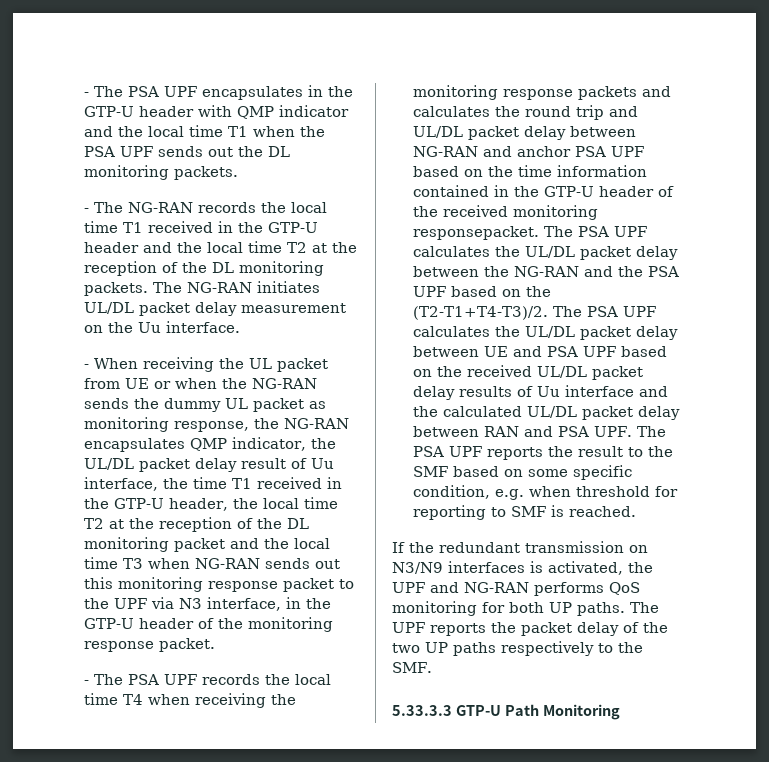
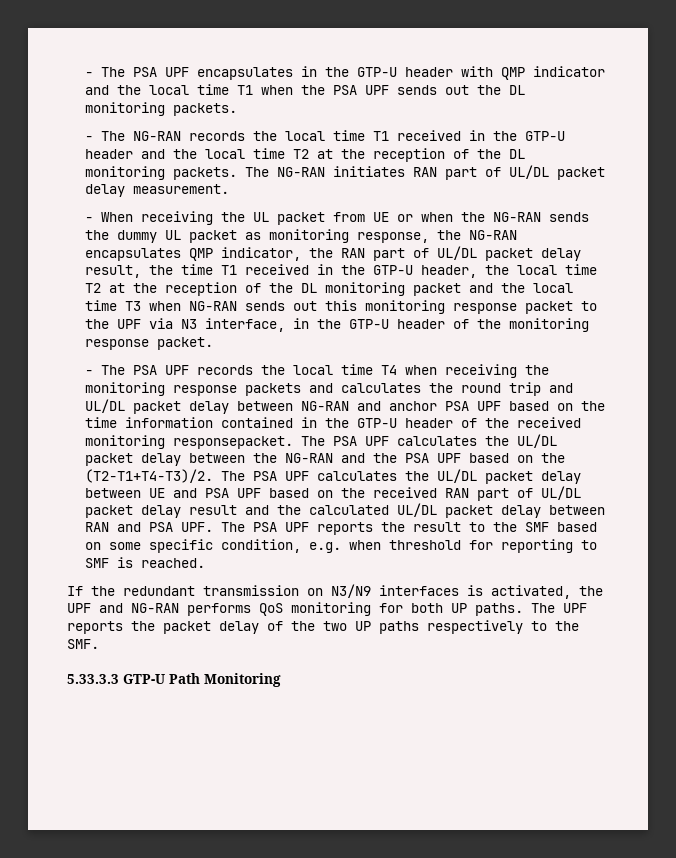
- The NG-RAN initiates UL/DL packet delay measurement on the Uu interface.
+ The NG-RAN initiates RAN part of UL/DL packet delay measurement.
- - When receiving the UL packet from UE or when the NG-RAN sends the dummy UL packet as monitoring response, the NG-RAN encapsulates QMP indicator, the UL/DL packet delay result of Uu interface, the time T1 received in the GTP-U header, the local time T2 at the reception of the DL monitoring packet and the local time T3 when NG-RAN sends out this monitoring response packet to the UPF via N3 interface, in the GTP-U header of the monitoring response packet.
+ - When receiving the UL packet from UE or when the NG-RAN sends the dummy UL packet as monitoring response, the NG-RAN encapsulates QMP indicator, the RAN part of UL/DL packet delay result, the time T1 received in the GTP-U header, the local time T2 at the reception of the DL monitoring packet and the local time T3 when NG-RAN sends out this monitoring response packet to the UPF via N3 interface, in the GTP-U header of the monitoring response packet.
- The PSA UPF calculates the UL/DL packet delay between UE and PSA UPF based on the received UL/DL packet delay results of Uu interface and the calculated UL/DL packet delay between RAN and PSA UPF. The PSA UPF reports the result to the SMF based on some specific condition, e.g. when threshold for reporting to SMF is reached.
+ The PSA UPF calculates the UL/DL packet delay between UE and PSA UPF based on the received RAN part of UL/DL packet delay result and the calculated UL/DL packet delay between RAN and PSA UPF. The PSA UPF reports the result to the SMF based on some specific condition, e.g. when threshold for reporting to SMF is reached.

